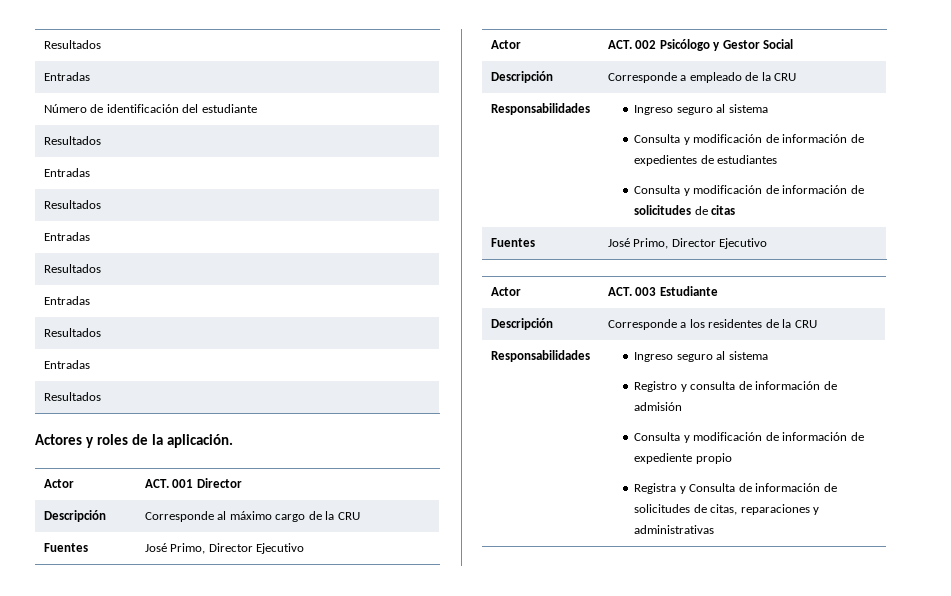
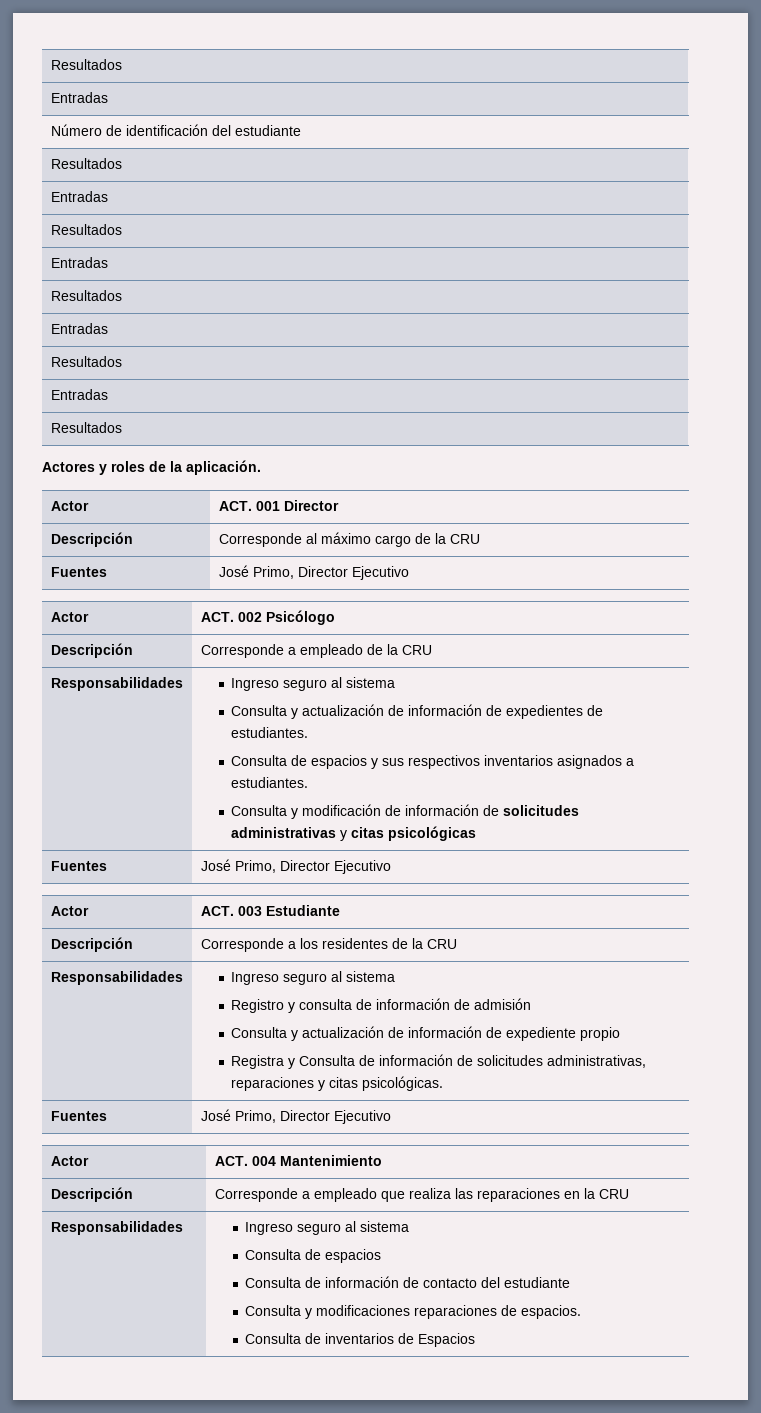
- Actor | ACT. 002 Psicólogo y Gestor Social
+ Actor | ACT. 002 Psicólogo
  Descripción | Corresponde a empleado de la CRU
  Responsabilidades | Ingreso seguro al sistema
- Consulta y modificación de información de expedientes de estudiantes
- Consulta y modificación de información de solicitudes de citas
+ Consulta y actualización de información de expedientes de estudiantes.
+ Consulta de espacios y sus respectivos inventarios asignados a estudiantes.
+ Consulta y modificación de información de solicitudes administrativas y citas psicológicas
  Descripción | Corresponde a los residentes de la CRU
  Responsabilidades | Ingreso seguro al sistema
  Registro y consulta de información de admisión
- Consulta y modificación de información de expediente propio
- Registra y Consulta de información de solicitudes de citas, reparaciones y administrativas
+ Consulta y actualización de información de expediente propio
+ Registra y Consulta de información de solicitudes administrativas, reparaciones y citas psicológicas.
+ Fuentes | José Primo, Director Ejecutivo
+ Actor | ACT. 004 Mantenimiento
+ Descripción | Corresponde a empleado que realiza las reparaciones en la CRU
+ Responsabilidades | Ingreso seguro al sistema
+ Consulta de espacios
+ Consulta de información de contacto del estudiante
+ Consulta y modificaciones reparaciones de espacios.
+ Consulta de inventarios de Espacios

